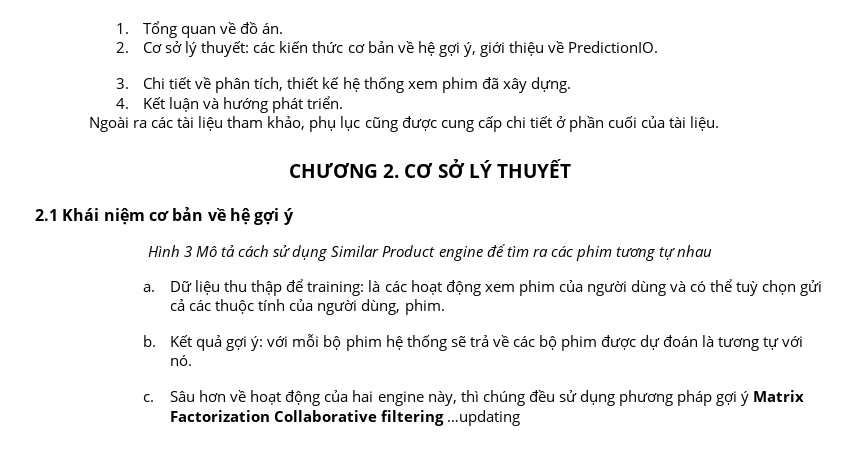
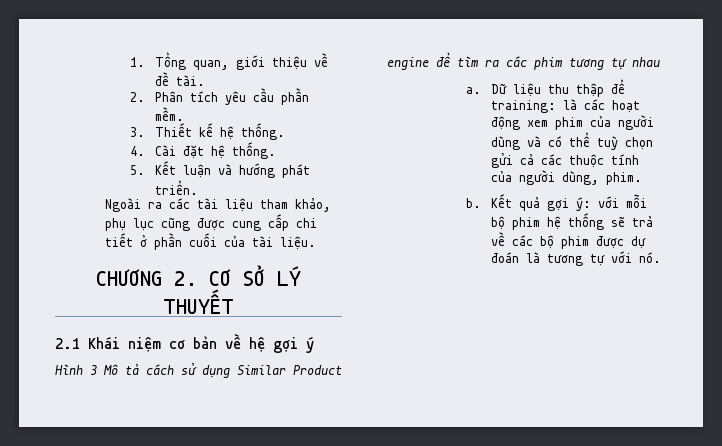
- 1. Tổng quan về đồ án.
- 2. Cơ sở lý thuyết: các kiến thức cơ bản về hệ gợi ý, giới thiệu về PredictionIO.
- 3. Chi tiết về phân tích, thiết kế hệ thống xem phim đã xây dựng.
- 4. Kết luận và hướng phát triển.
+ 1. Tổng quan, giới thiệu về đề tài.
+ 2. Phân tích yêu cầu phần mềm.
+ 3. Thiết kế hệ thống.
+ 4. Cài đặt hệ thống.
+ 5. Kết luận và hướng phát triển.
- c. Sâu hơn về hoạt động của hai engine này, thì chúng đều sử dụng phương pháp gợi ý Matrix Factorization Collaborative filtering …updating

